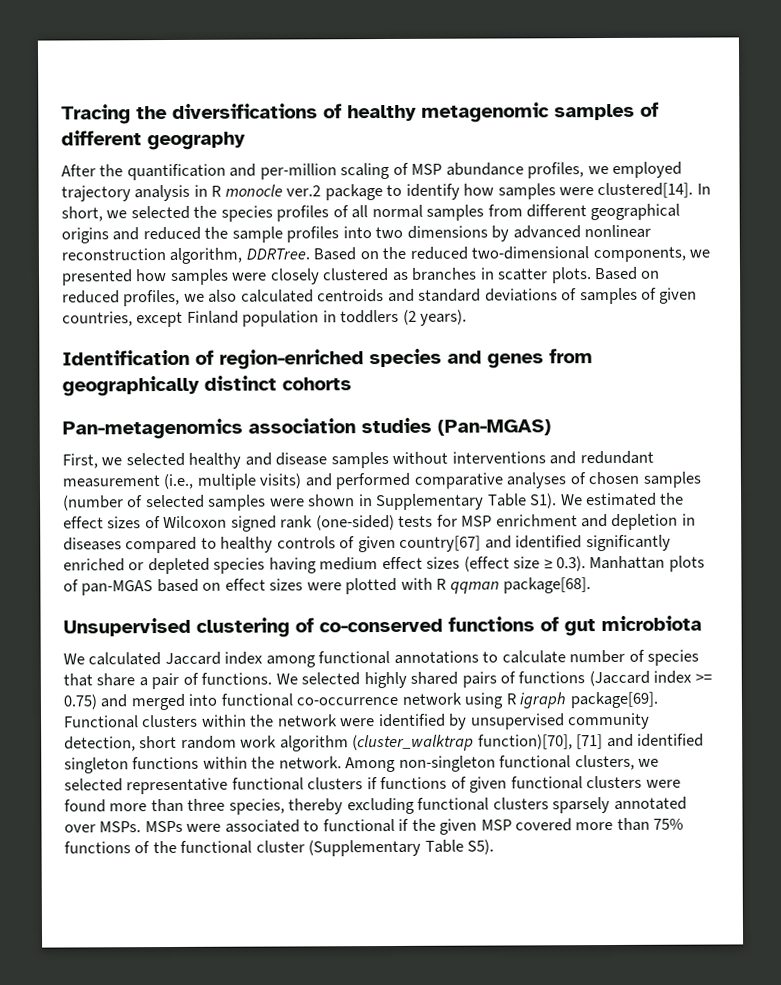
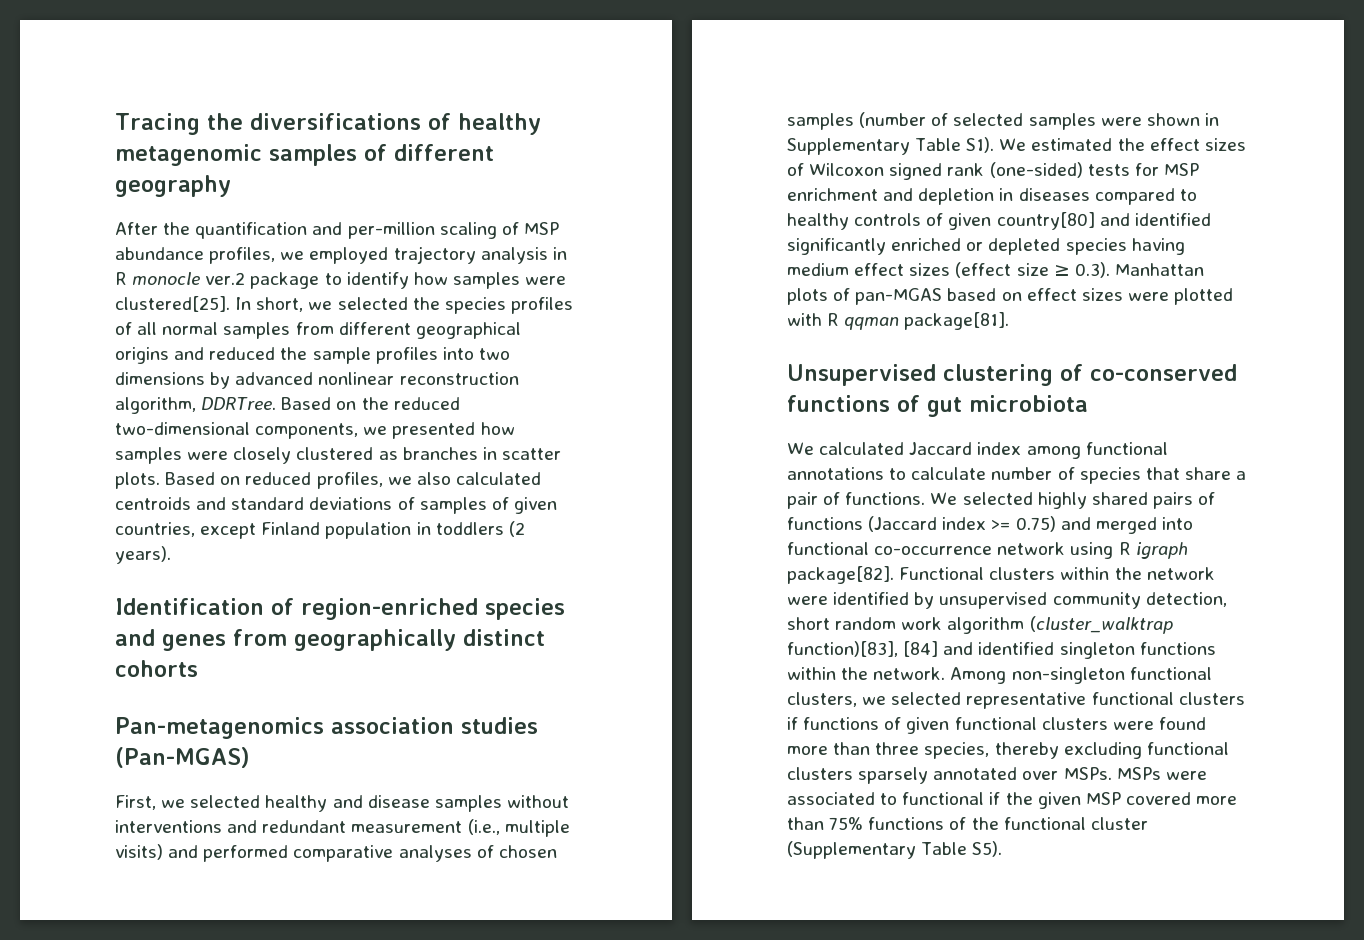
- After the quantification and per-million scaling of MSP abundance profiles, we employed trajectory analysis in R monocle ver.2 package to identify how samples were clustered[14].
+ After the quantification and per-million scaling of MSP abundance profiles, we employed trajectory analysis in R monocle ver.2 package to identify how samples were clustered[25].
- First, we selected healthy and disease samples without interventions and redundant measurement (i.e., multiple visits) and performed comparative analyses of chosen samples (number of selected samples were shown in Supplementary Table S1). We estimated the effect sizes of Wilcoxon signed rank (one-sided) tests for MSP enrichment and depletion in diseases compared to healthy controls of given country[67] and identified significantly enriched or depleted species having medium effect sizes (effect size ≥ 0.3). Manhattan plots of pan-MGAS based on effect sizes were plotted with R qqman package[68].
+ First, we selected healthy and disease samples without interventions and redundant measurement (i.e., multiple visits) and performed comparative analyses of chosen samples (number of selected samples were shown in Supplementary Table S1). We estimated the effect sizes of Wilcoxon signed rank (one-sided) tests for MSP enrichment and depletion in diseases compared to healthy controls of given country[80] and identified significantly enriched or depleted species having medium effect sizes (effect size ≥ 0.3). Manhattan plots of pan-MGAS based on effect sizes were plotted with R qqman package[81].
- We selected highly shared pairs of functions (Jaccard index >= 0.75) and merged into functional co-occurrence network using R igraph package[69].
+ We selected highly shared pairs of functions (Jaccard index >= 0.75) and merged into functional co-occurrence network using R igraph package[82].
- Functional clusters within the network were identified by unsupervised community detection, short random work algorithm (cluster_walktrap function)[70], [71] and identified singleton functions within the network.
+ Functional clusters within the network were identified by unsupervised community detection, short random work algorithm (cluster_walktrap function)[83], [84] and identified singleton functions within the network.

